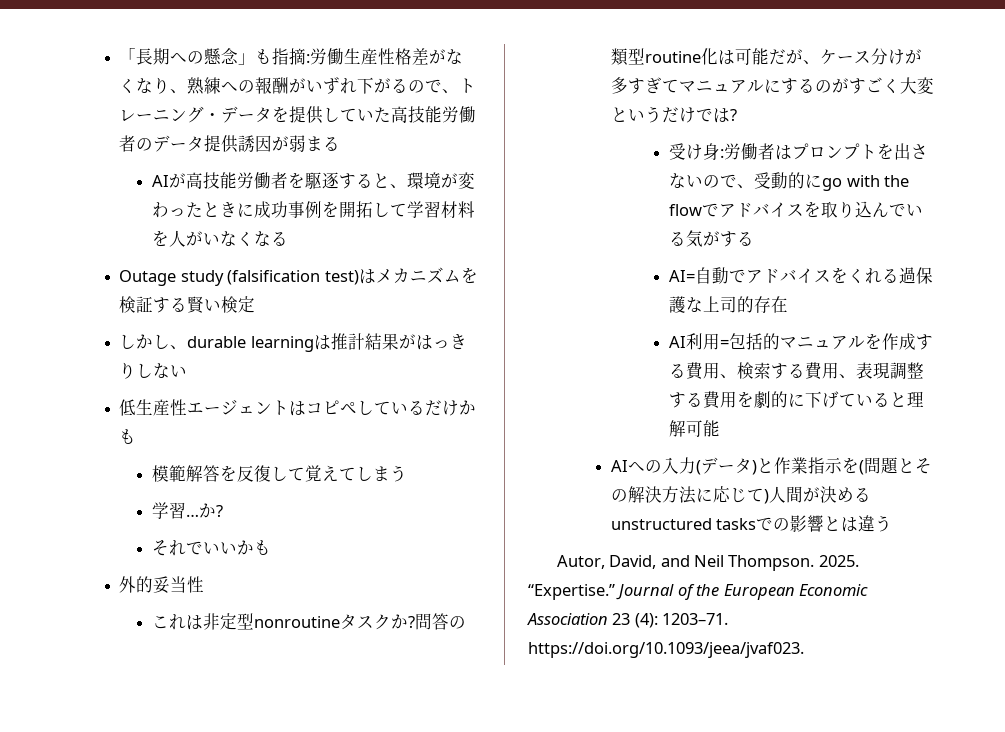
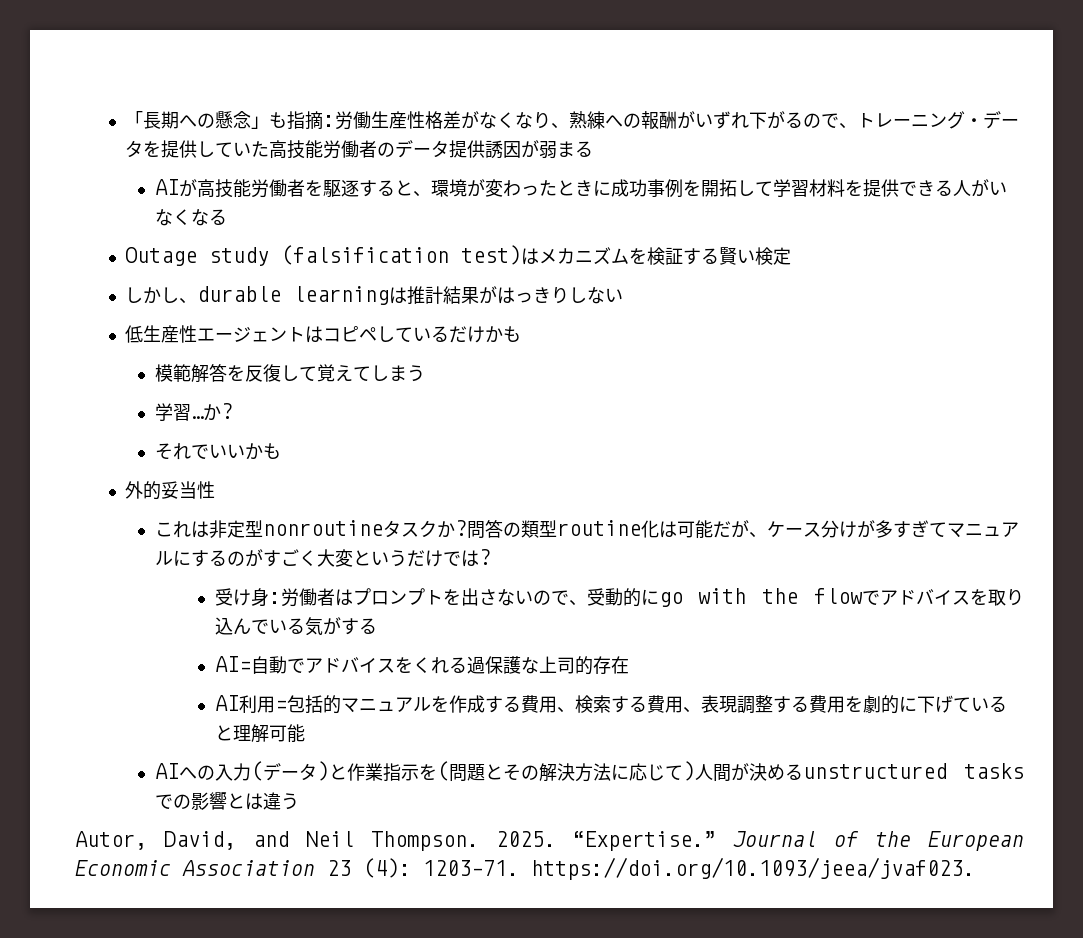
- AIが高技能労働者を駆逐すると、環境が変わったときに成功事例を開拓して学習材料を人がいなくなる
+ AIが高技能労働者を駆逐すると、環境が変わったときに成功事例を開拓して学習材料を提供できる人がいなくなる

